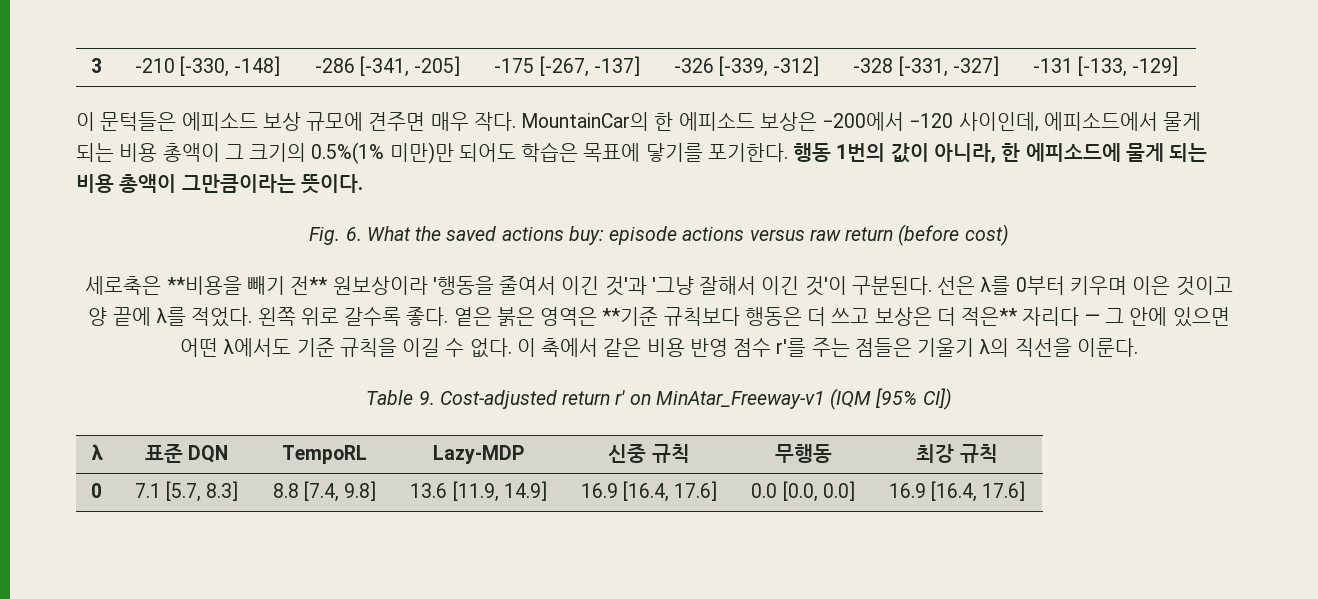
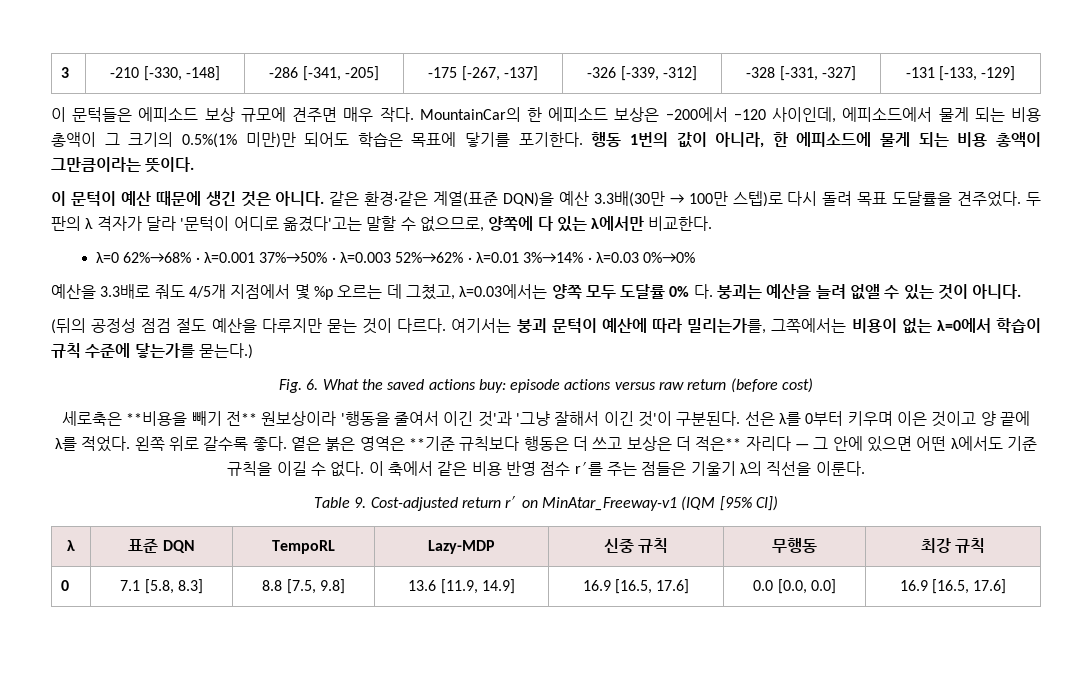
+ 이 문턱이 예산 때문에 생긴 것은 아니다. 같은 환경·같은 계열(표준 DQN)을 예산 3.3배(30만 → 100만 스텝)로 다시 돌려 목표 도달률을 견주었다. 두 판의 λ 격자가 달라 '문턱이 어디로 옮겼다'고는 말할 수 없으므로, 양쪽에 다 있는 λ에서만 비교한다.
+ λ=0 62%→68% · λ=0.001 37%→50% · λ=0.003 52%→62% · λ=0.01 3%→14% · λ=0.03 0%→0%
+ 예산을 3.3배로 줘도 4/5개 지점에서 몇 %p 오르는 데 그쳤고, λ=0.03에서는 양쪽 모두 도달률 0% 다. 붕괴는 예산을 늘려 없앨 수 있는 것이 아니다.
+ (뒤의 공정성 점검 절도 예산을 다루지만 묻는 것이 다르다. 여기서는 붕괴 문턱이 예산에 따라 밀리는가를, 그쪽에서는 비용이 없는 λ=0에서 학습이 규칙 수준에 닿는가를 묻는다.)
- 0 | 7.1 [5.7, 8.3] | 8.8 [7.4, 9.8] | 13.6 [11.9, 14.9] | 16.9 [16.4, 17.6] | 0.0 [0.0, 0.0] | 16.9 [16.4, 17.6]
+ 0 | 7.1 [5.8, 8.3] | 8.8 [7.5, 9.8] | 13.6 [11.9, 14.9] | 16.9 [16.5, 17.6] | 0.0 [0.0, 0.0] | 16.9 [16.5, 17.6]

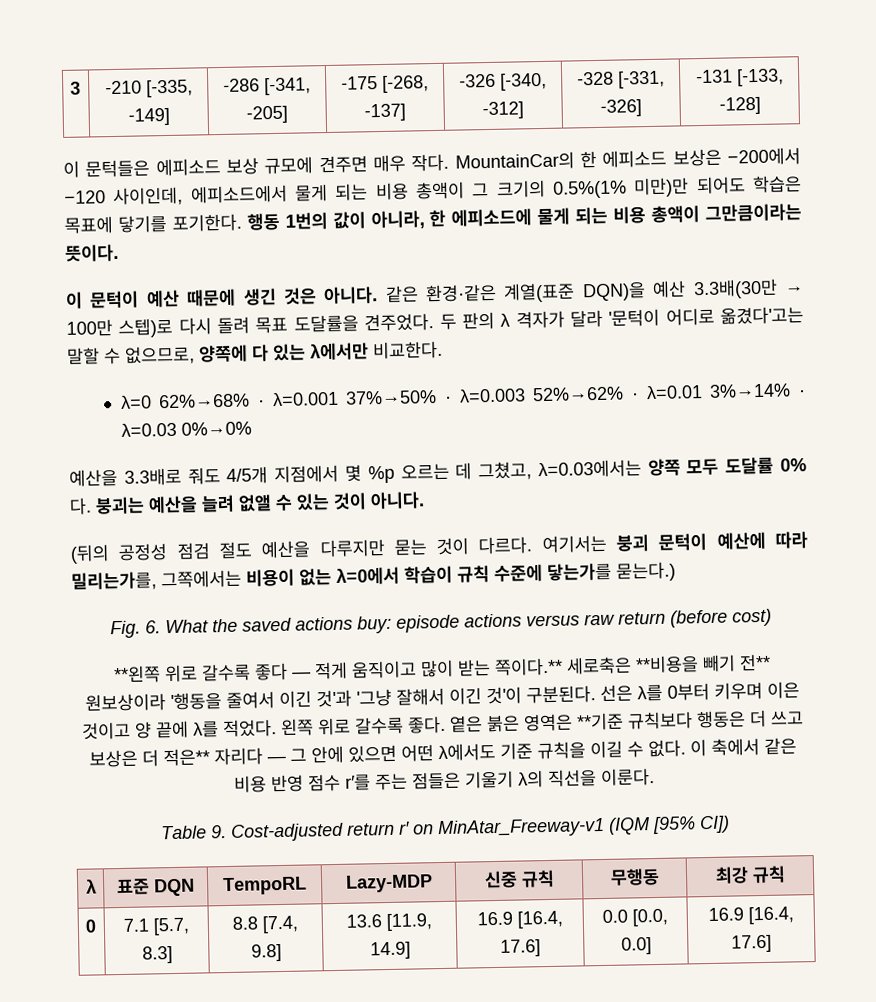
- 3 | -210 [-330, -148] | -286 [-341, -205] | -175 [-267, -137] | -326 [-339, -312] | -328 [-331, -327] | -131 [-133, -129]
+ 3 | -210 [-335, -149] | -286 [-341, -205] | -175 [-268, -137] | -326 [-340, -312] | -328 [-331, -326] | -131 [-133, -128]
- 세로축은 **비용을 빼기 전** 원보상이라 '행동을 줄여서 이긴 것'과 '그냥 잘해서 이긴 것'이 구분된다.
+ **왼쪽 위로 갈수록 좋다 — 적게 움직이고 많이 받는 쪽이다.** 세로축은 **비용을 빼기 전** 원보상이라 '행동을 줄여서 이긴 것'과 '그냥 잘해서 이긴 것'이 구분된다.
- 0 | 7.1 [5.8, 8.3] | 8.8 [7.5, 9.8] | 13.6 [11.9, 14.9] | 16.9 [16.5, 17.6] | 0.0 [0.0, 0.0] | 16.9 [16.5, 17.6]
+ 0 | 7.1 [5.7, 8.3] | 8.8 [7.4, 9.8] | 13.6 [11.9, 14.9] | 16.9 [16.4, 17.6] | 0.0 [0.0, 0.0] | 16.9 [16.4, 17.6]

